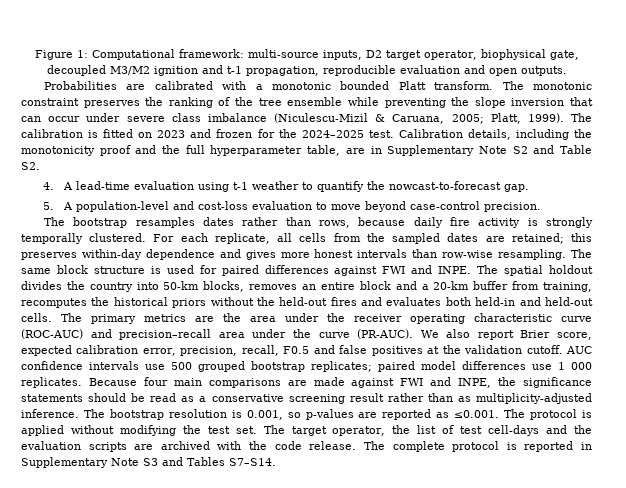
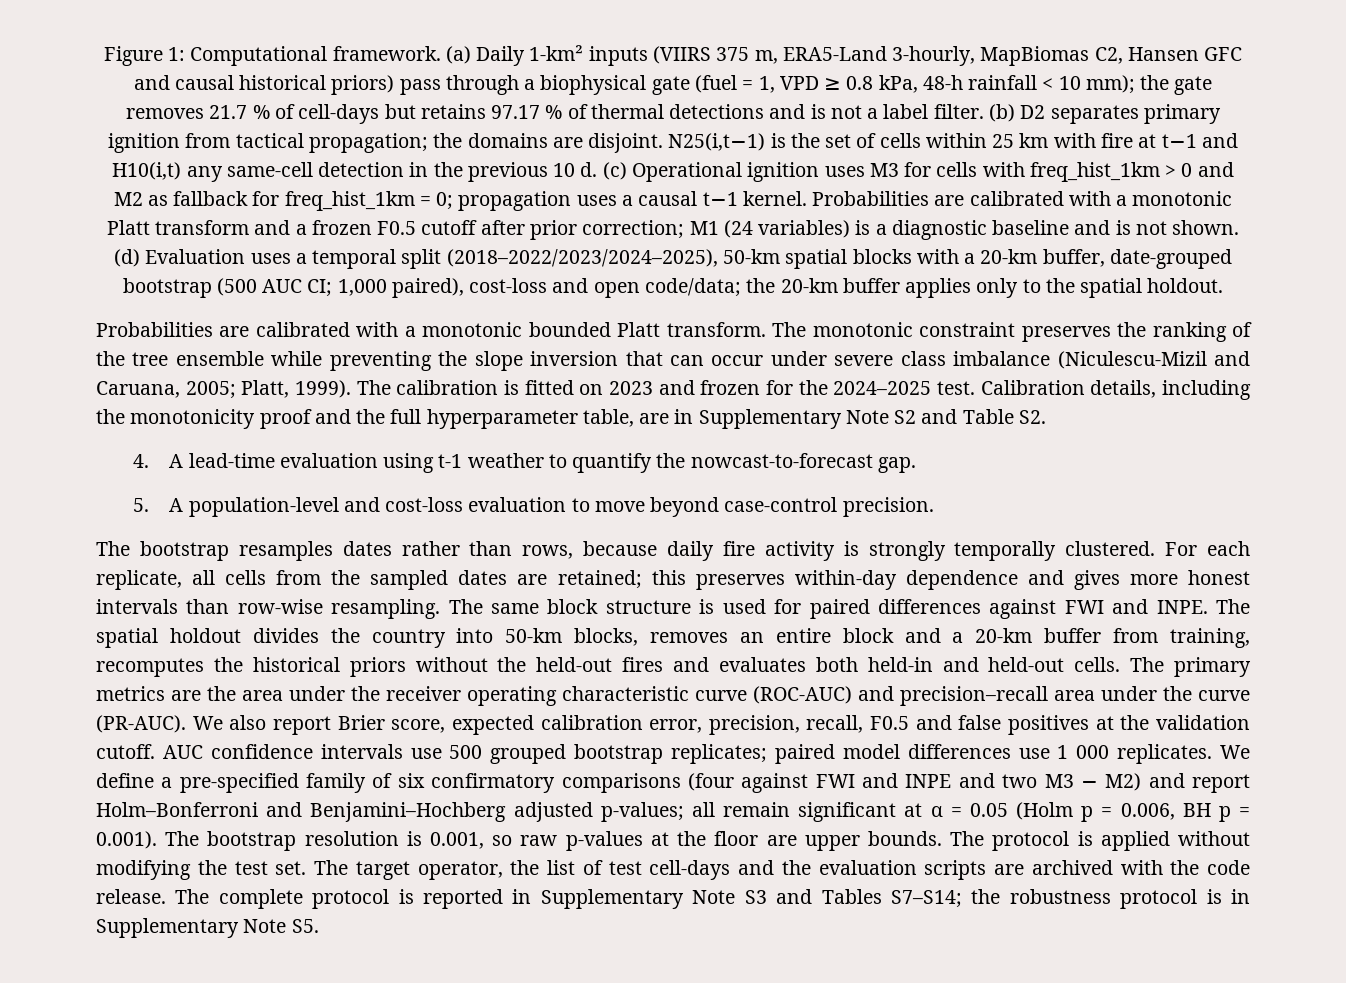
- Figure 1: Computational framework: multi-source inputs, D2 target operator, biophysical gate, decoupled M3/M2 ignition and t-1 propagation, reproducible evaluation and open outputs.
+ Figure 1: Computational framework. (a) Daily 1-km² inputs (VIIRS 375 m, ERA5-Land 3-hourly, MapBiomas C2, Hansen GFC and causal historical priors) pass through a biophysical gate (fuel = 1, VPD ≥ 0.8 kPa, 48-h rainfall < 10 mm); the gate removes 21.7 % of cell-days but retains 97.17 % of thermal detections and is not a label filter. (b) D2 separates primary ignition from tactical propagation; the domains are disjoint. N25(i,t−1) is the set of cells within 25 km with fire at t−1 and H10(i,t) any same-cell detection in the previous 10 d. (c) Operational ignition uses M3 for cells with freq_hist_1km > 0 and M2 as fallback for freq_hist_1km = 0; propagation uses a causal t−1 kernel. Probabilities are calibrated with a monotonic Platt transform and a frozen F0.5 cutoff after prior correction; M1 (24 variables) is a diagnostic baseline and is not shown. (d) Evaluation uses a temporal split (2018–2022/2023/2024–2025), 50-km spatial blocks with a 20-km buffer, date-grouped bootstrap (500 AUC CI; 1,000 paired), cost-loss and open code/data; the 20-km buffer applies only to the spatial holdout.
- The monotonic constraint preserves the ranking of the tree ensemble while preventing the slope inversion that can occur under severe class imbalance (Niculescu-Mizil & Caruana, 2005; Platt, 1999).
+ The monotonic constraint preserves the ranking of the tree ensemble while preventing the slope inversion that can occur under severe class imbalance (Niculescu-Mizil and Caruana, 2005; Platt, 1999).
- Because four main comparisons are made against FWI and INPE, the significance statements should be read as a conservative screening result rather than as multiplicity-adjusted inference. The bootstrap resolution is 0.001, so p-values are reported as ≤0.001. The protocol is applied without modifying the test set.
+ We define a pre-specified family of six confirmatory comparisons (four against FWI and INPE and two M3 − M2) and report Holm–Bonferroni and Benjamini–Hochberg adjusted p-values; all remain significant at α = 0.05 (Holm p = 0.006, BH p = 0.001). The bootstrap resolution is 0.001, so raw p-values at the floor are upper bounds. The protocol is applied without modifying the test set.
- The complete protocol is reported in Supplementary Note S3 and Tables S7–S14.
+ The complete protocol is reported in Supplementary Note S3 and Tables S7–S14; the robustness protocol is in Supplementary Note S5.

